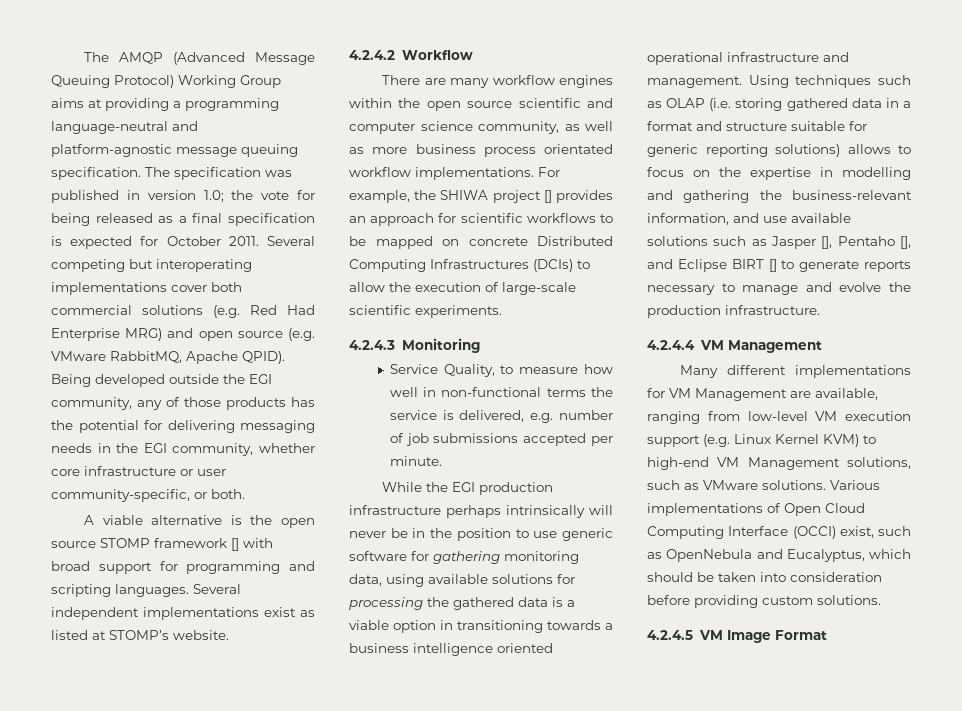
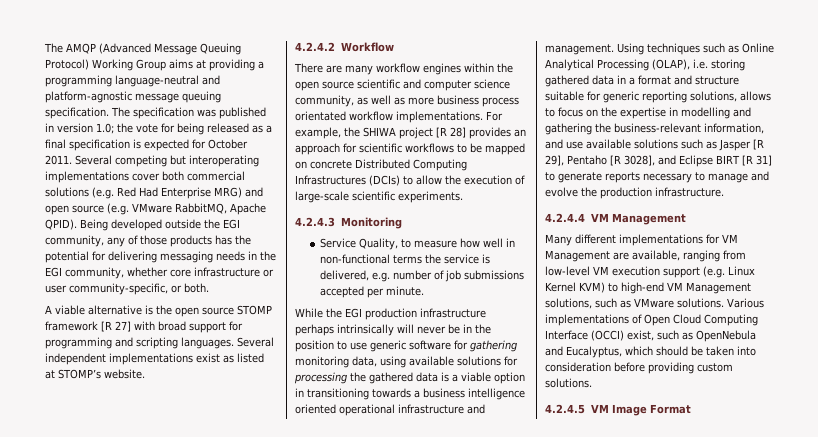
- A viable alternative is the open source STOMP framework [] with broad support for programming and scripting languages.
+ A viable alternative is the open source STOMP framework [R 27] with broad support for programming and scripting languages.
- For example, the SHIWA project [] provides an approach for scientific workflows to be mapped on concrete Distributed Computing Infrastructures (DCIs) to allow the execution of large-scale scientific experiments.
+ For example, the SHIWA project [R 28] provides an approach for scientific workflows to be mapped on concrete Distributed Computing Infrastructures (DCIs) to allow the execution of large-scale scientific experiments.
- Using techniques such as OLAP (i.e. storing gathered data in a format and structure suitable for generic reporting solutions) allows to focus on the expertise in modelling and gathering the business-relevant information, and use available solutions such as Jasper [], Pentaho [], and Eclipse BIRT [] to generate reports necessary to manage and evolve the production infrastructure.
+ Using techniques such as Online Analytical Processing (OLAP), i.e. storing gathered data in a format and structure suitable for generic reporting solutions, allows to focus on the expertise in modelling and gathering the business-relevant information, and use available solutions such as Jasper [R 29], Pentaho [R 3028], and Eclipse BIRT [R 31] to generate reports necessary to manage and evolve the production infrastructure.

